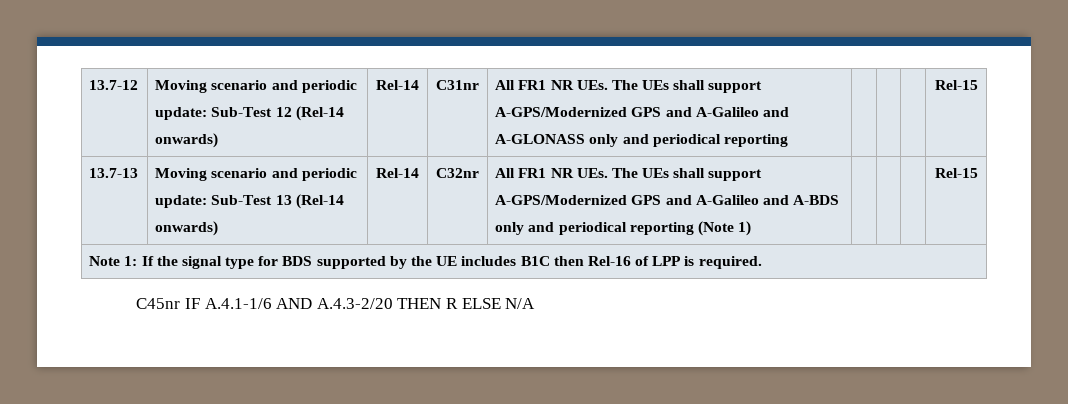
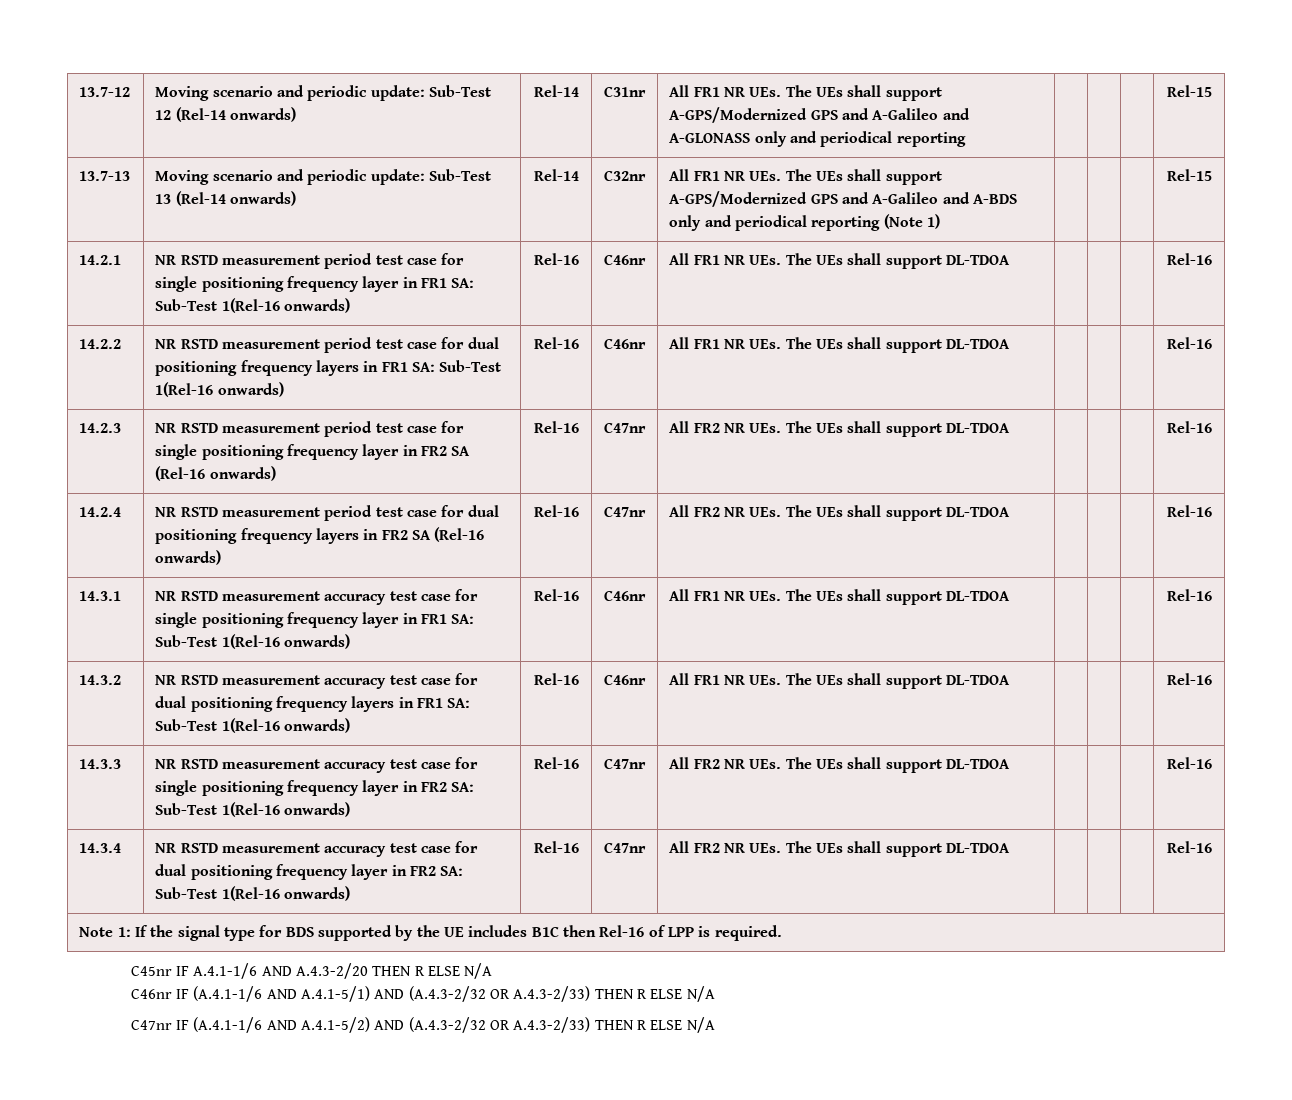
+ 14.2.1 | NR RSTD measurement period test case for single positioning frequency layer in FR1 SA: Sub-Test 1(Rel-16 onwards) | Rel-16 | C46nr | All FR1 NR UEs. The UEs shall support DL-TDOA | | | | Rel-16
+ 14.2.2 | NR RSTD measurement period test case for dual positioning frequency layers in FR1 SA: Sub-Test 1(Rel-16 onwards) | Rel-16 | C46nr | All FR1 NR UEs. The UEs shall support DL-TDOA | | | | Rel-16
+ 14.2.3 | NR RSTD measurement period test case for single positioning frequency layer in FR2 SA (Rel-16 onwards) | Rel-16 | C47nr | All FR2 NR UEs. The UEs shall support DL-TDOA | | | | Rel-16
+ 14.2.4 | NR RSTD measurement period test case for dual positioning frequency layers in FR2 SA (Rel-16 onwards) | Rel-16 | C47nr | All FR2 NR UEs. The UEs shall support DL-TDOA | | | | Rel-16
+ 14.3.1 | NR RSTD measurement accuracy test case for single positioning frequency layer in FR1 SA: Sub-Test 1(Rel-16 onwards) | Rel-16 | C46nr | All FR1 NR UEs. The UEs shall support DL-TDOA | | | | Rel-16
+ 14.3.2 | NR RSTD measurement accuracy test case for dual positioning frequency layers in FR1 SA: Sub-Test 1(Rel-16 onwards) | Rel-16 | C46nr | All FR1 NR UEs. The UEs shall support DL-TDOA | | | | Rel-16
+ 14.3.3 | NR RSTD measurement accuracy test case for single positioning frequency layer in FR2 SA: Sub-Test 1(Rel-16 onwards) | Rel-16 | C47nr | All FR2 NR UEs. The UEs shall support DL-TDOA | | | | Rel-16
+ 14.3.4 | NR RSTD measurement accuracy test case for dual positioning frequency layer in FR2 SA: Sub-Test 1(Rel-16 onwards) | Rel-16 | C47nr | All FR2 NR UEs. The UEs shall support DL-TDOA | | | | Rel-16
+ C46nr IF (A.4.1-1/6 AND A.4.1-5/1) AND (A.4.3-2/32 OR A.4.3-2/33) THEN R ELSE N/A
+ C47nr IF (A.4.1-1/6 AND A.4.1-5/2) AND (A.4.3-2/32 OR A.4.3-2/33) THEN R ELSE N/A

